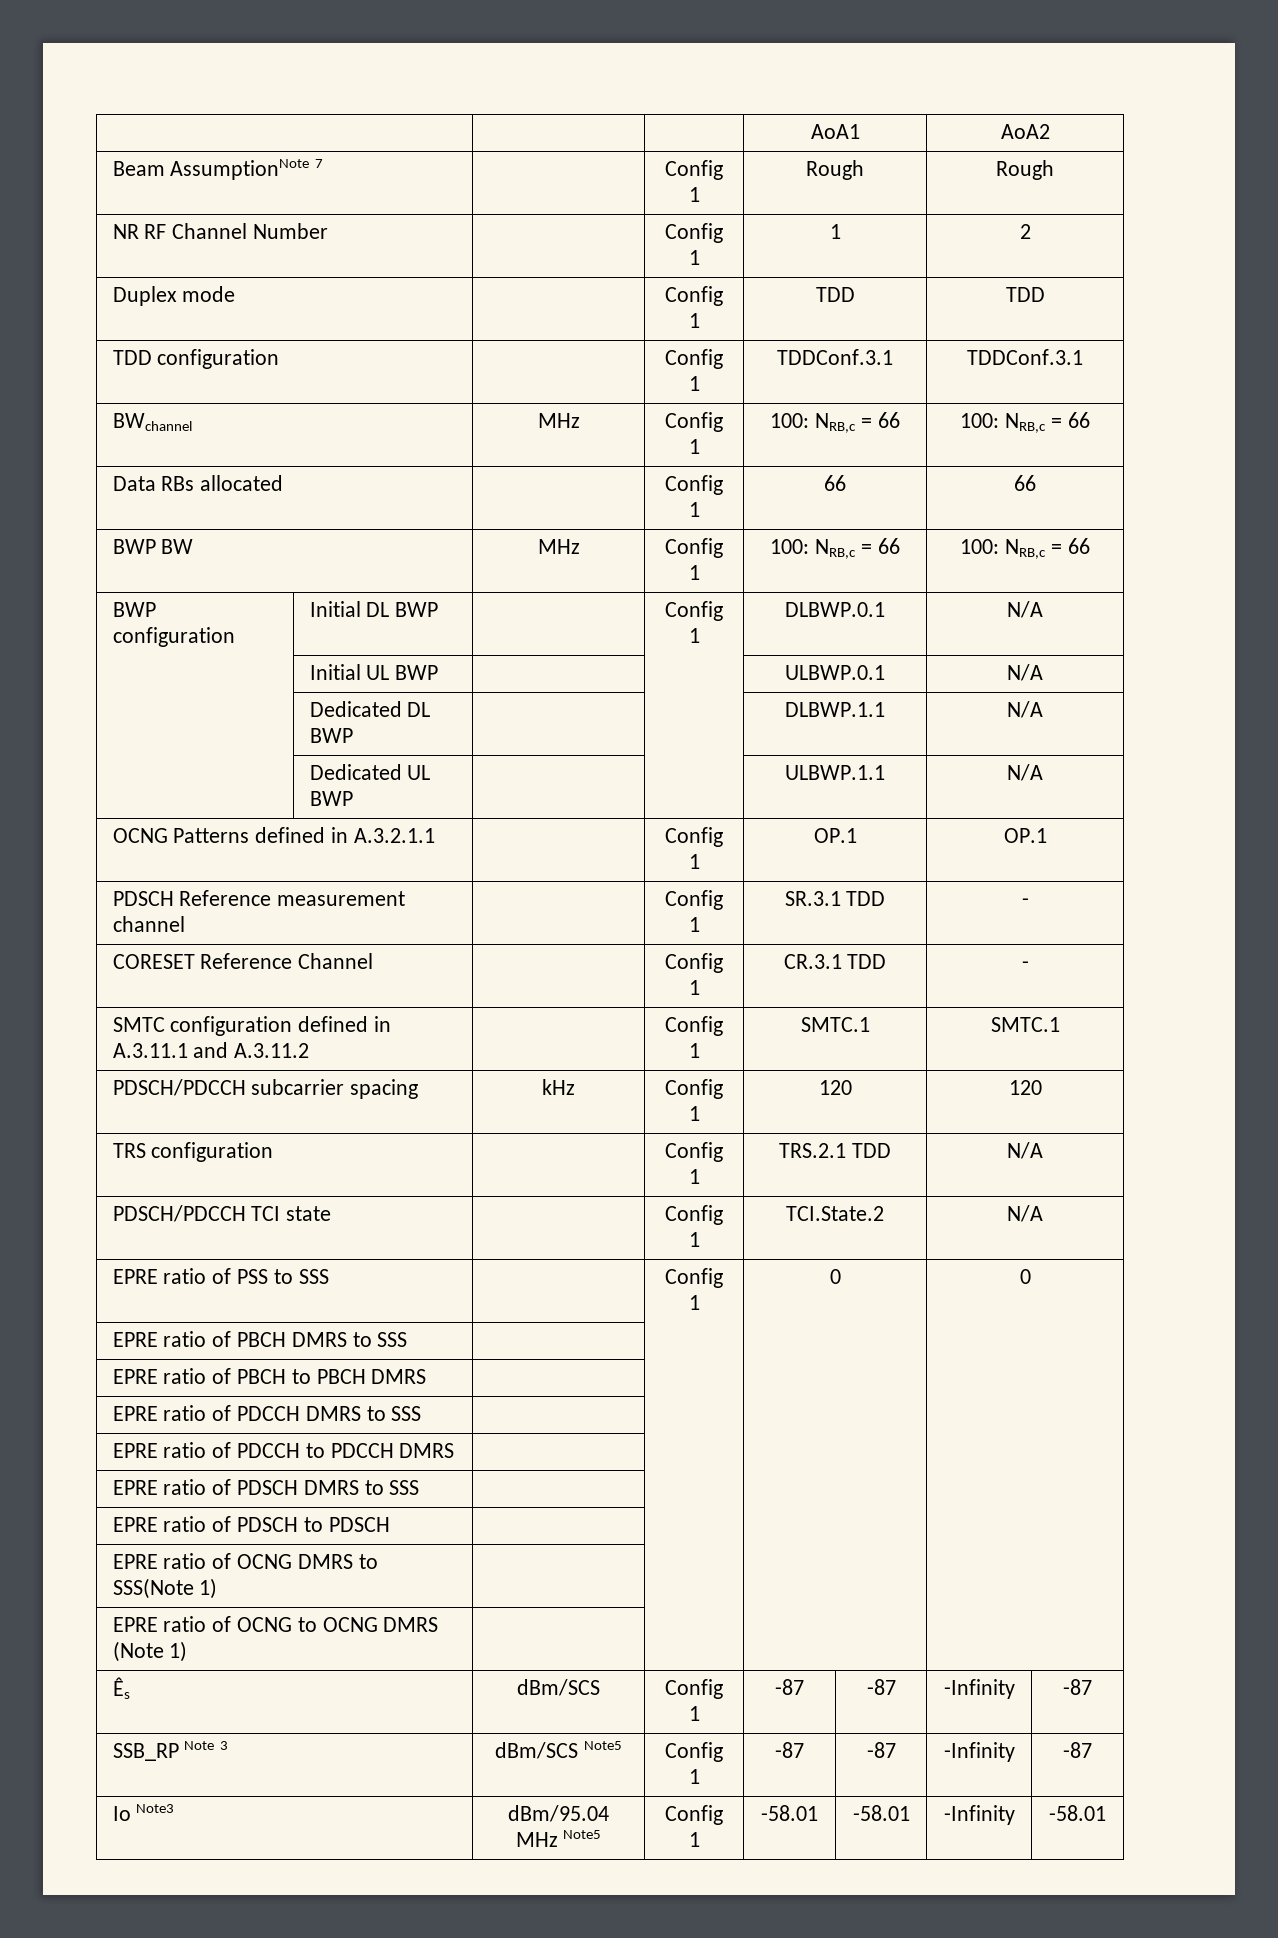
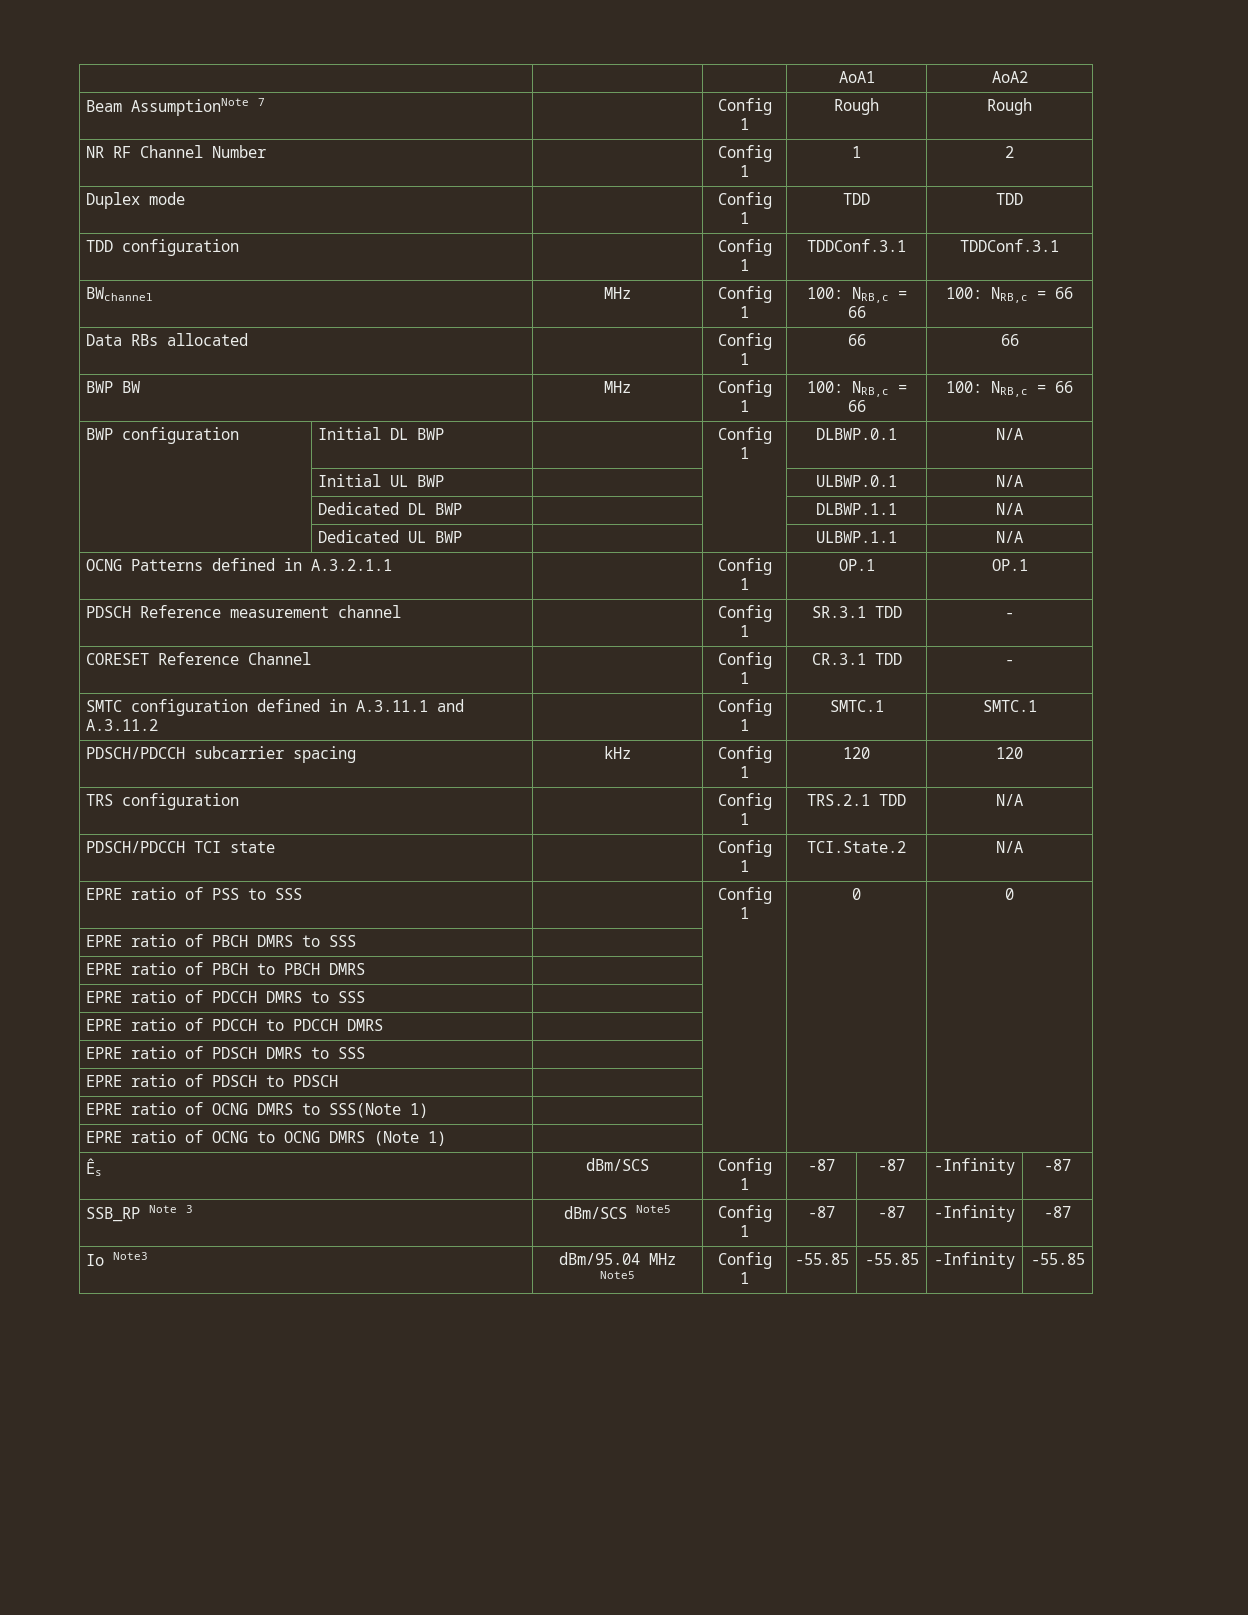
- Io Note3 | dBm/95.04 MHz Note5 | Config 1 | -58.01 | -58.01 | -Infinity | -58.01
+ Io Note3 | dBm/95.04 MHz Note5 | Config 1 | -55.85 | -55.85 | -Infinity | -55.85

